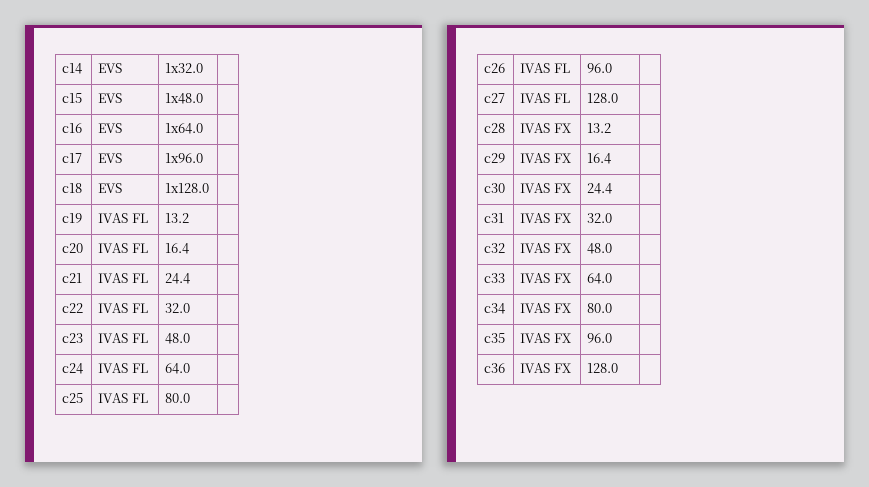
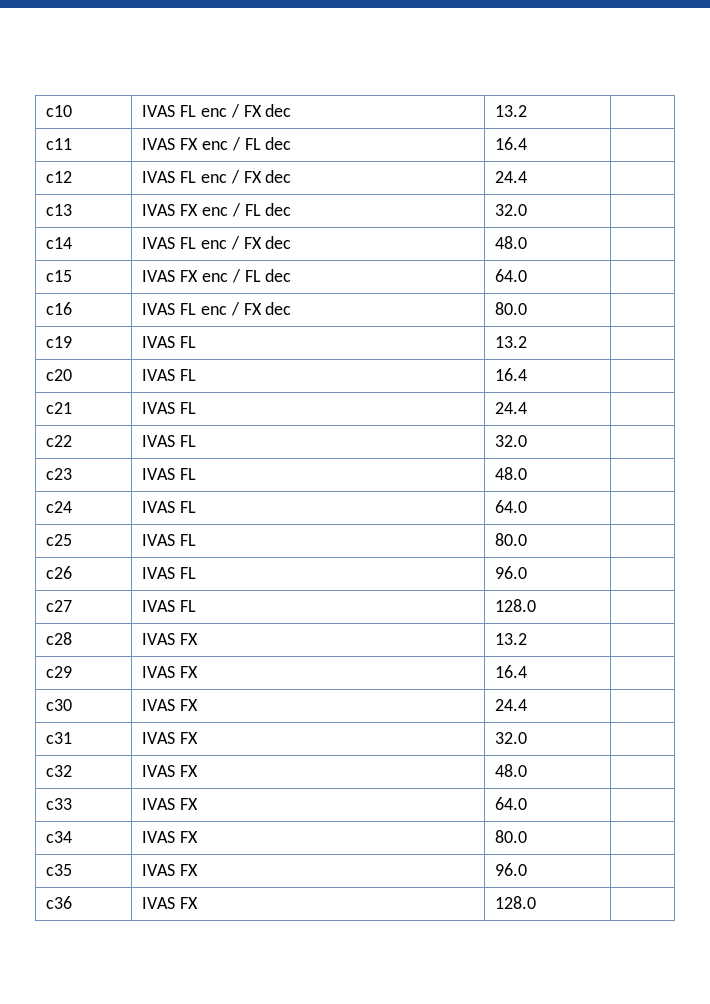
- c14 | EVS | 1x32.0 |
- c15 | EVS | 1x48.0 |
- c16 | EVS | 1x64.0 |
- c17 | EVS | 1x96.0 |
- c18 | EVS | 1x128.0 |
+ c10 | IVAS FL enc / FX dec | 13.2 |
+ c11 | IVAS FX enc / FL dec | 16.4 |
+ c12 | IVAS FL enc / FX dec | 24.4 |
+ c13 | IVAS FX enc / FL dec | 32.0 |
+ c14 | IVAS FL enc / FX dec | 48.0 |
+ c15 | IVAS FX enc / FL dec | 64.0 |
+ c16 | IVAS FL enc / FX dec | 80.0 |

